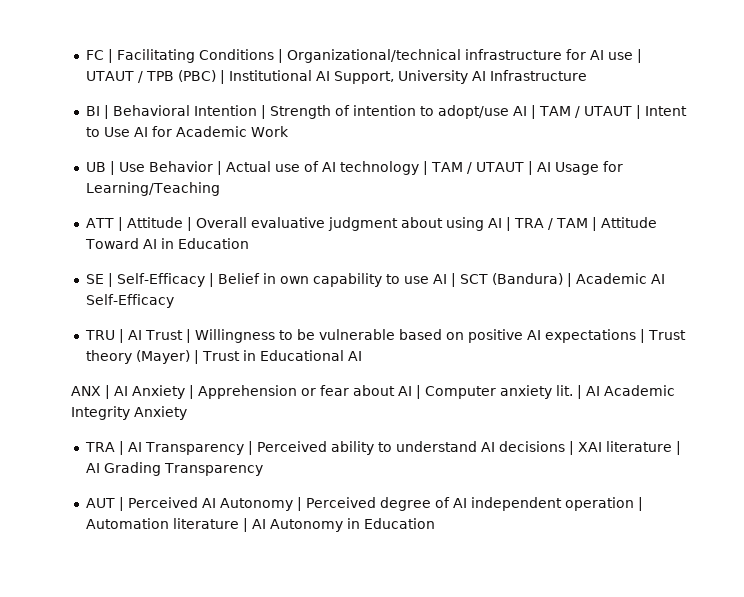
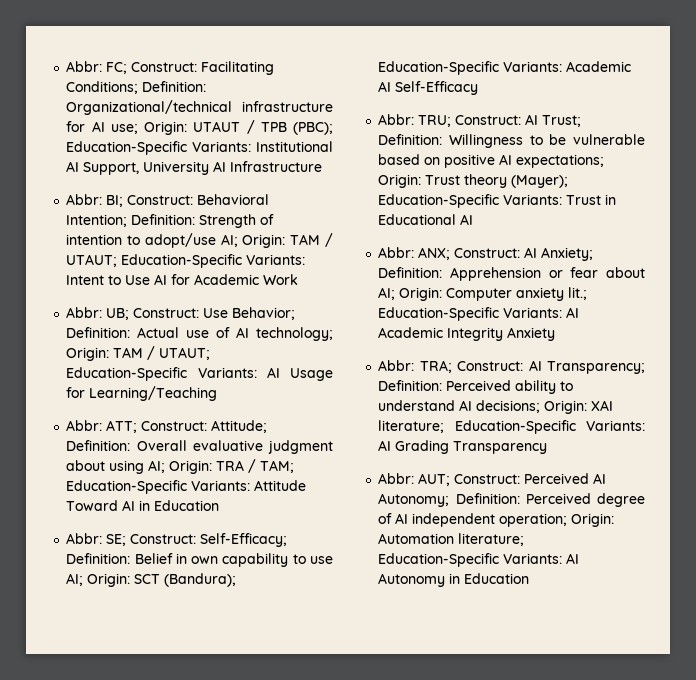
- FC | Facilitating Conditions | Organizational/technical infrastructure for AI use | UTAUT / TPB (PBC) | Institutional AI Support, University AI Infrastructure
+ Abbr: FC; Construct: Facilitating Conditions; Definition: Organizational/technical infrastructure for AI use; Origin: UTAUT / TPB (PBC); Education-Specific Variants: Institutional AI Support, University AI Infrastructure
- BI | Behavioral Intention | Strength of intention to adopt/use AI | TAM / UTAUT | Intent to Use AI for Academic Work
+ Abbr: BI; Construct: Behavioral Intention; Definition: Strength of intention to adopt/use AI; Origin: TAM / UTAUT; Education-Specific Variants: Intent to Use AI for Academic Work
- UB | Use Behavior | Actual use of AI technology | TAM / UTAUT | AI Usage for Learning/Teaching
+ Abbr: UB; Construct: Use Behavior; Definition: Actual use of AI technology; Origin: TAM / UTAUT; Education-Specific Variants: AI Usage for Learning/Teaching
- ATT | Attitude | Overall evaluative judgment about using AI | TRA / TAM | Attitude Toward AI in Education
+ Abbr: ATT; Construct: Attitude; Definition: Overall evaluative judgment about using AI; Origin: TRA / TAM; Education-Specific Variants: Attitude Toward AI in Education
- SE | Self-Efficacy | Belief in own capability to use AI | SCT (Bandura) | Academic AI Self-Efficacy
- TRU | AI Trust | Willingness to be vulnerable based on positive AI expectations | Trust theory (Mayer) | Trust in Educational AI
- ANX | AI Anxiety | Apprehension or fear about AI | Computer anxiety lit. | AI Academic Integrity Anxiety
- TRA | AI Transparency | Perceived ability to understand AI decisions | XAI literature | AI Grading Transparency
- AUT | Perceived AI Autonomy | Perceived degree of AI independent operation | Automation literature | AI Autonomy in Education
+ Abbr: SE; Construct: Self-Efficacy; Definition: Belief in own capability to use AI; Origin: SCT (Bandura); Education-Specific Variants: Academic AI Self-Efficacy
+ Abbr: TRU; Construct: AI Trust; Definition: Willingness to be vulnerable based on positive AI expectations; Origin: Trust theory (Mayer); Education-Specific Variants: Trust in Educational AI
+ Abbr: ANX; Construct: AI Anxiety; Definition: Apprehension or fear about AI; Origin: Computer anxiety lit.; Education-Specific Variants: AI Academic Integrity Anxiety
+ Abbr: TRA; Construct: AI Transparency; Definition: Perceived ability to understand AI decisions; Origin: XAI literature; Education-Specific Variants: AI Grading Transparency
+ Abbr: AUT; Construct: Perceived AI Autonomy; Definition: Perceived degree of AI independent operation; Origin: Automation literature; Education-Specific Variants: AI Autonomy in Education

